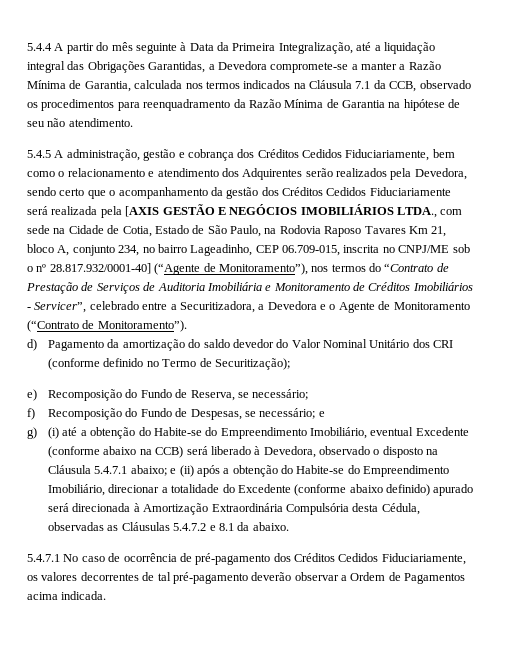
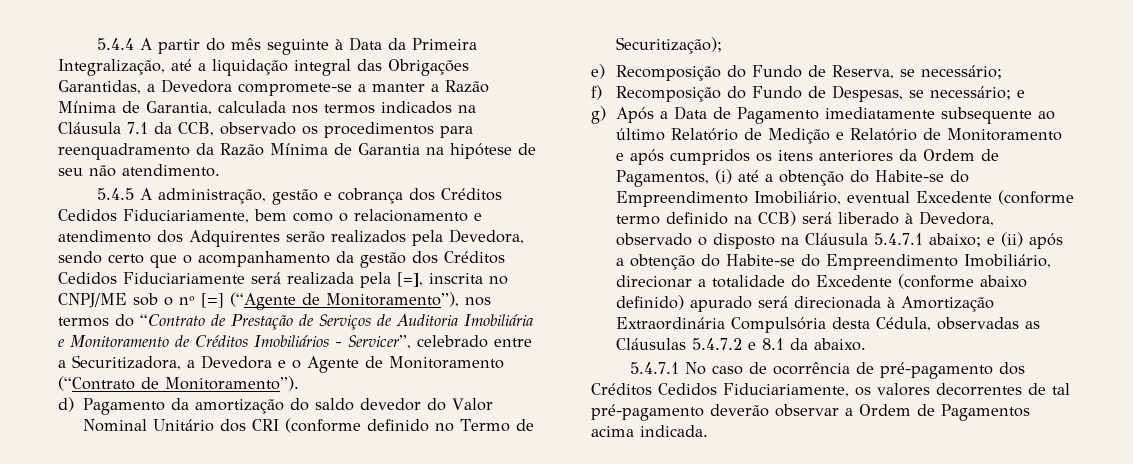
- 5.4.5 A administração, gestão e cobrança dos Créditos Cedidos Fiduciariamente, bem como o relacionamento e atendimento dos Adquirentes serão realizados pela Devedora, sendo certo que o acompanhamento da gestão dos Créditos Cedidos Fiduciariamente será realizada pela [AXIS GESTÃO E NEGÓCIOS IMOBILIÁRIOS LTDA., com sede na Cidade de Cotia, Estado de São Paulo, na Rodovia Raposo Tavares Km 21, bloco A, conjunto 234, no bairro Lageadinho, CEP 06.709-015, inscrita no CNPJ/ME sob o nº 28.817.932/0001-40] (“Agente de Monitoramento”), nos termos do “Contrato de Prestação de Serviços de Auditoria Imobiliária e Monitoramento de Créditos Imobiliários - Servicer”, celebrado entre a Securitizadora, a Devedora e o Agente de Monitoramento (“Contrato de Monitoramento”).
+ 5.4.5 A administração, gestão e cobrança dos Créditos Cedidos Fiduciariamente, bem como o relacionamento e atendimento dos Adquirentes serão realizados pela Devedora, sendo certo que o acompanhamento da gestão dos Créditos Cedidos Fiduciariamente será realizada pela [=], inscrita no CNPJ/ME sob o nº [=] (“Agente de Monitoramento”), nos termos do “Contrato de Prestação de Serviços de Auditoria Imobiliária e Monitoramento de Créditos Imobiliários - Servicer”, celebrado entre a Securitizadora, a Devedora e o Agente de Monitoramento (“Contrato de Monitoramento”).
- g) (i) até a obtenção do Habite-se do Empreendimento Imobiliário, eventual Excedente (conforme abaixo na CCB) será liberado à Devedora, observado o disposto na Cláusula 5.4.7.1 abaixo;
+ g) Após a Data de Pagamento imediatamente subsequente ao último Relatório de Medição e Relatório de Monitoramento e após cumpridos os itens anteriores da Ordem de Pagamentos, (i) até a obtenção do Habite-se do Empreendimento Imobiliário, eventual Excedente (conforme termo definido na CCB) será liberado à Devedora, observado o disposto na Cláusula 5.4.7.1 abaixo;

